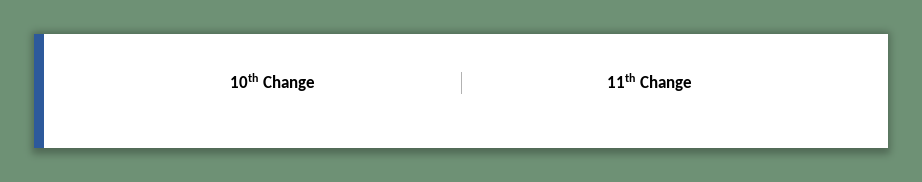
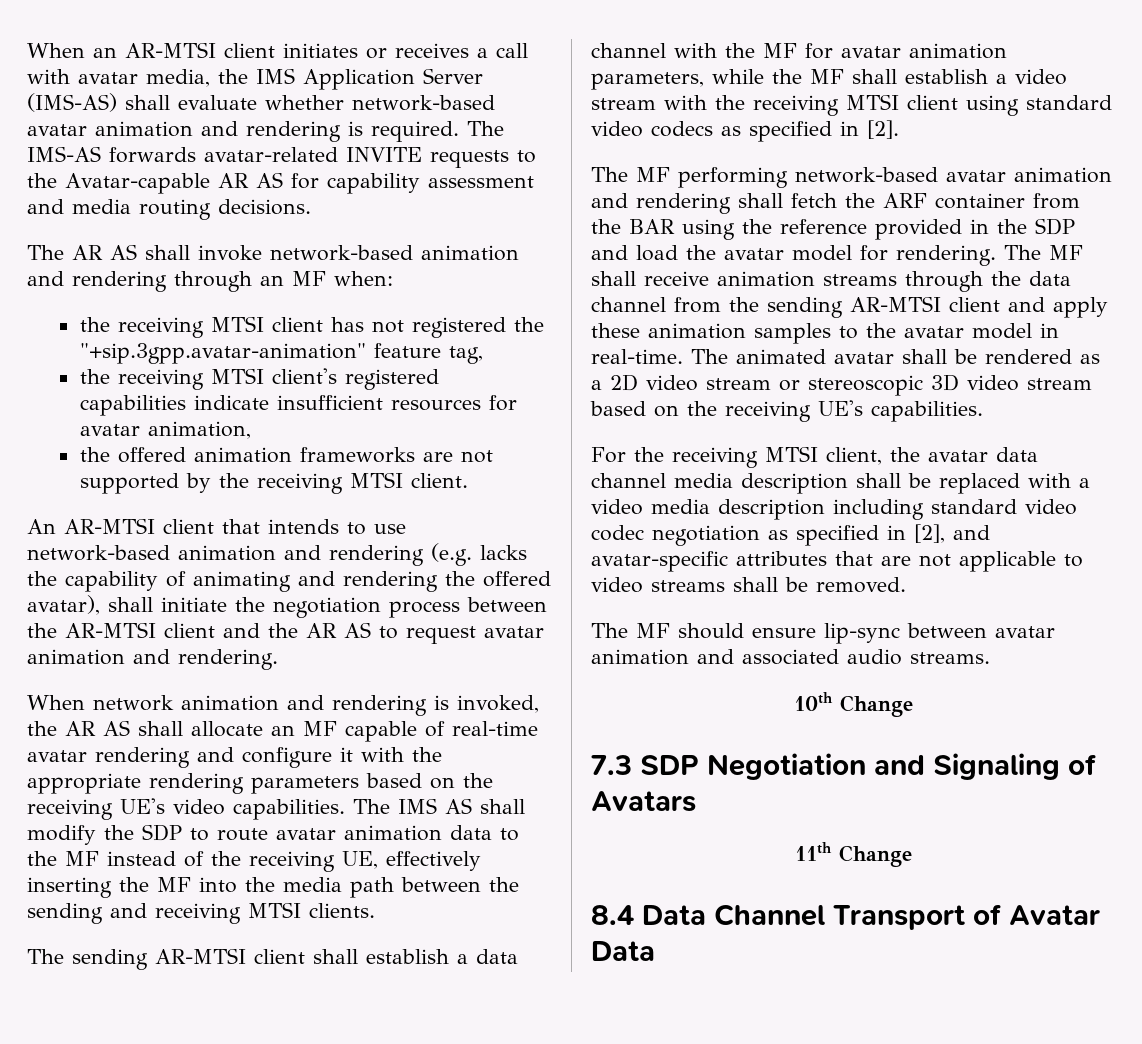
+ When an AR-MTSI client initiates or receives a call with avatar media, the IMS Application Server (IMS-AS) shall evaluate whether network-based avatar animation and rendering is required. The IMS-AS forwards avatar-related INVITE requests to the Avatar-capable AR AS for capability assessment and media routing decisions.
+ The AR AS shall invoke network-based animation and rendering through an MF when:
+ the receiving MTSI client has not registered the "+sip.3gpp.avatar-animation" feature tag,
+ the receiving MTSI client's registered capabilities indicate insufficient resources for avatar animation,
+ the offered animation frameworks are not supported by the receiving MTSI client.
+ An AR-MTSI client that intends to use network-based animation and rendering (e.g. lacks the capability of animating and rendering the offered avatar), shall initiate the negotiation process between the AR-MTSI client and the AR AS to request avatar animation and rendering.
+ When network animation and rendering is invoked, the AR AS shall allocate an MF capable of real-time avatar rendering and configure it with the appropriate rendering parameters based on the receiving UE's video capabilities. The IMS AS shall modify the SDP to route avatar animation data to the MF instead of the receiving UE, effectively inserting the MF into the media path between the sending and receiving MTSI clients.
+ The sending AR-MTSI client shall establish a data channel with the MF for avatar animation parameters, while the MF shall establish a video stream with the receiving MTSI client using standard video codecs as specified in [2].
+ The MF performing network-based avatar animation and rendering shall fetch the ARF container from the BAR using the reference provided in the SDP and load the avatar model for rendering. The MF shall receive animation streams through the data channel from the sending AR-MTSI client and apply these animation samples to the avatar model in real-time. The animated avatar shall be rendered as a 2D video stream or stereoscopic 3D video stream based on the receiving UE's capabilities.
+ For the receiving MTSI client, the avatar data channel media description shall be replaced with a video media description including standard video codec negotiation as specified in [2], and avatar-specific attributes that are not applicable to video streams shall be removed.
+ The MF should ensure lip-sync between avatar animation and associated audio streams.
  10th Change
+ 7.3 SDP Negotiation and Signaling of Avatars
  11th Change
+ 8.4 Data Channel Transport of Avatar Data

